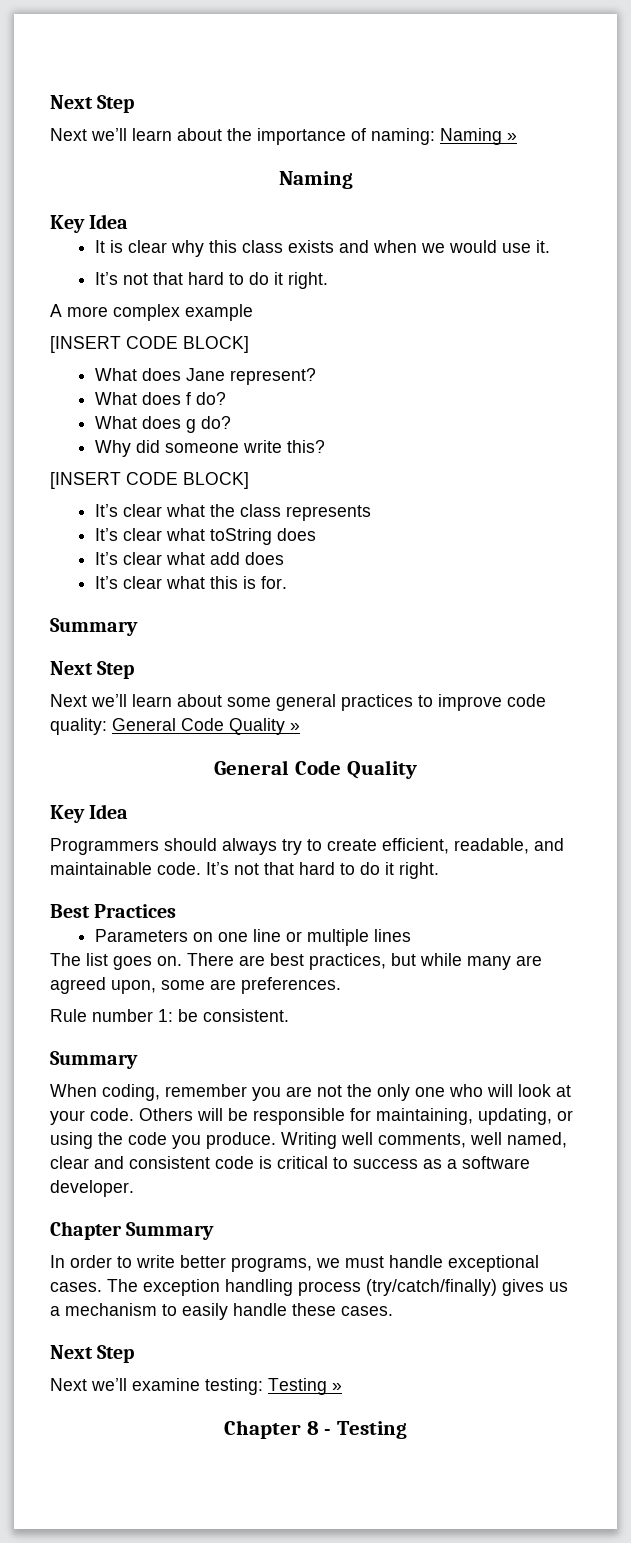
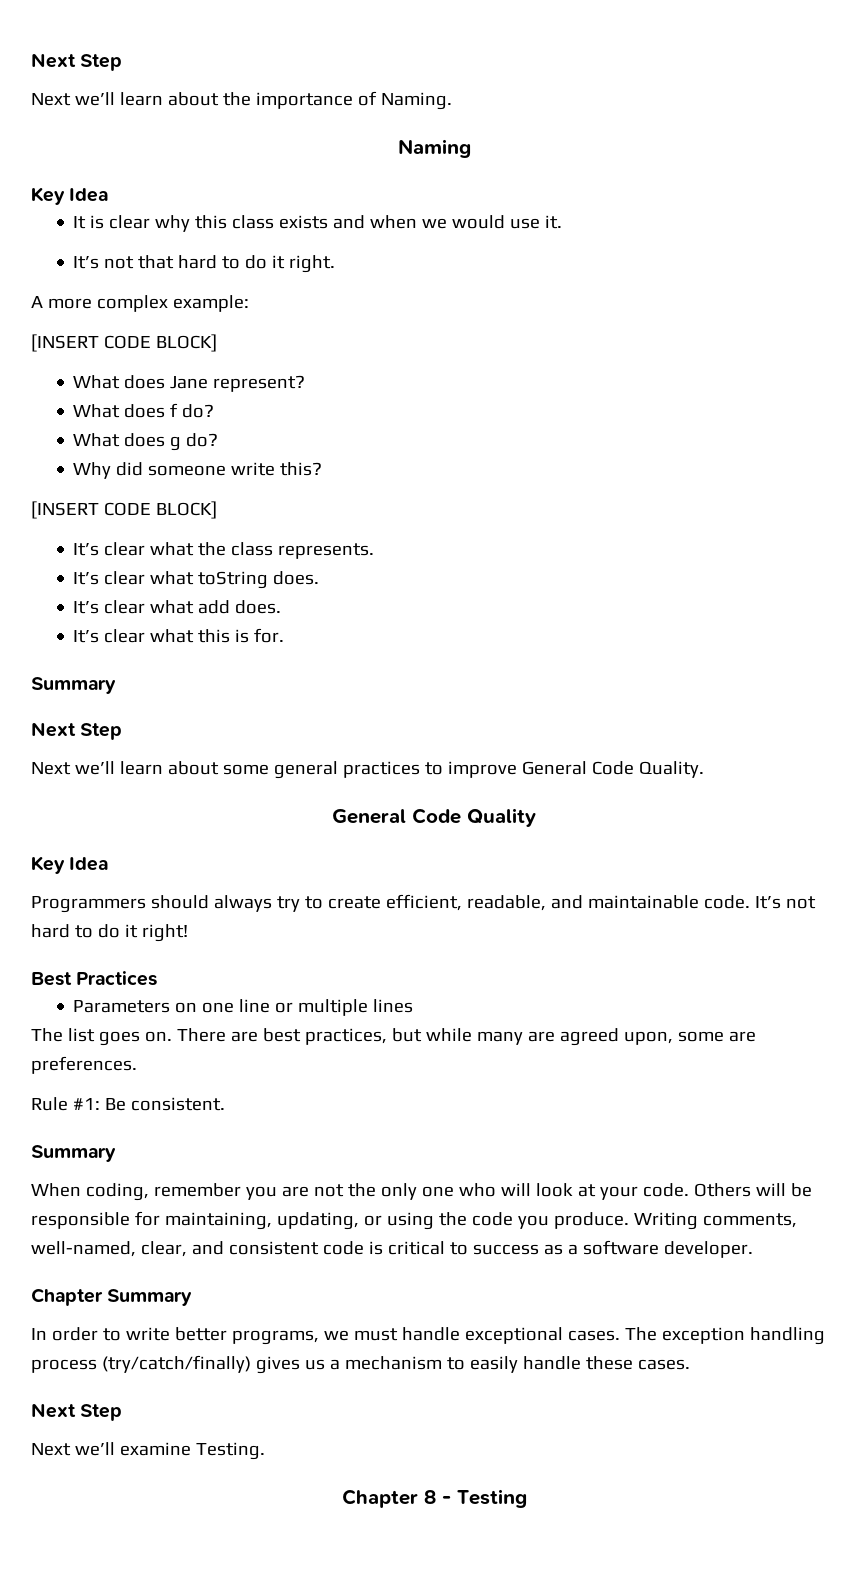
- Next we’ll learn about the importance of naming: Naming »
+ Next we’ll learn about the importance of Naming.
- A more complex example
+ A more complex example:
- It’s clear what the class represents
+ It’s clear what the class represents.
- It’s clear what toString does
+ It’s clear what toString does.
- It’s clear what add does
+ It’s clear what add does.
- Next we’ll learn about some general practices to improve code quality: General Code Quality »
+ Next we’ll learn about some general practices to improve General Code Quality.
- Programmers should always try to create efficient, readable, and maintainable code. It’s not that hard to do it right.
+ Programmers should always try to create efficient, readable, and maintainable code. It’s not hard to do it right!
- Rule number 1: be consistent.
+ Rule #1: Be consistent.
- Writing well comments, well named, clear and consistent code is critical to success as a software developer.
+ Writing comments, well-named, clear, and consistent code is critical to success as a software developer.
- Next we’ll examine testing: Testing »
+ Next we’ll examine Testing.

